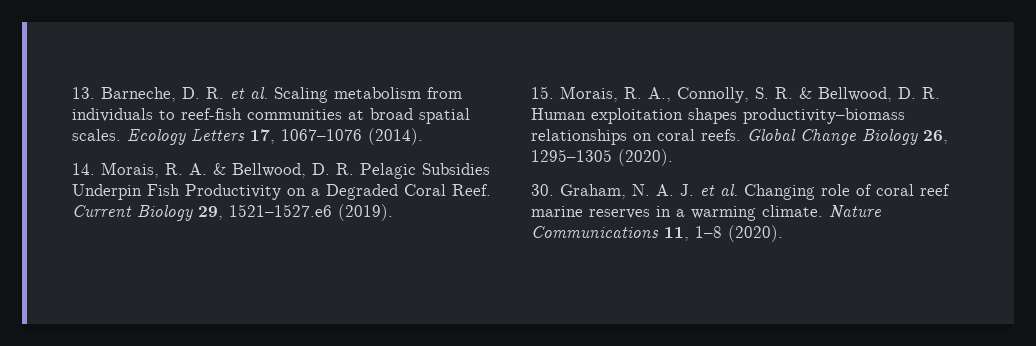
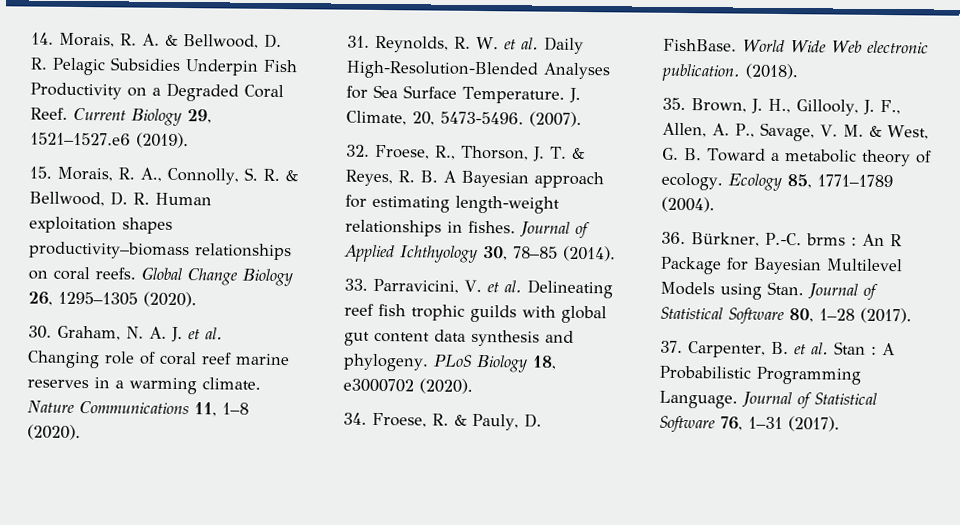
- 13. Barneche, D. R. et al. Scaling metabolism from individuals to reef-fish communities at broad spatial scales. Ecology Letters 17, 1067–1076 (2014).
+ 31. Reynolds, R. W. et al. Daily High-Resolution-Blended Analyses for Sea Surface Temperature. J. Climate, 20, 5473-5496. (2007).
+ 32. Froese, R., Thorson, J. T. & Reyes, R. B. A Bayesian approach for estimating length-weight relationships in fishes. Journal of Applied Ichthyology 30, 78–85 (2014).
+ 33. Parravicini, V. et al. Delineating reef fish trophic guilds with global gut content data synthesis and phylogeny. PLoS Biology 18, e3000702 (2020).
+ 34. Froese, R. & Pauly, D. FishBase. World Wide Web electronic publication. (2018).
+ 35. Brown, J. H., Gillooly, J. F., Allen, A. P., Savage, V. M. & West, G. B. Toward a metabolic theory of ecology. Ecology 85, 1771–1789 (2004).
+ 36. Bürkner, P.-C. brms : An R Package for Bayesian Multilevel Models using Stan. Journal of Statistical Software 80, 1–28 (2017).
+ 37. Carpenter, B. et al. Stan : A Probabilistic Programming Language. Journal of Statistical Software 76, 1–31 (2017).

